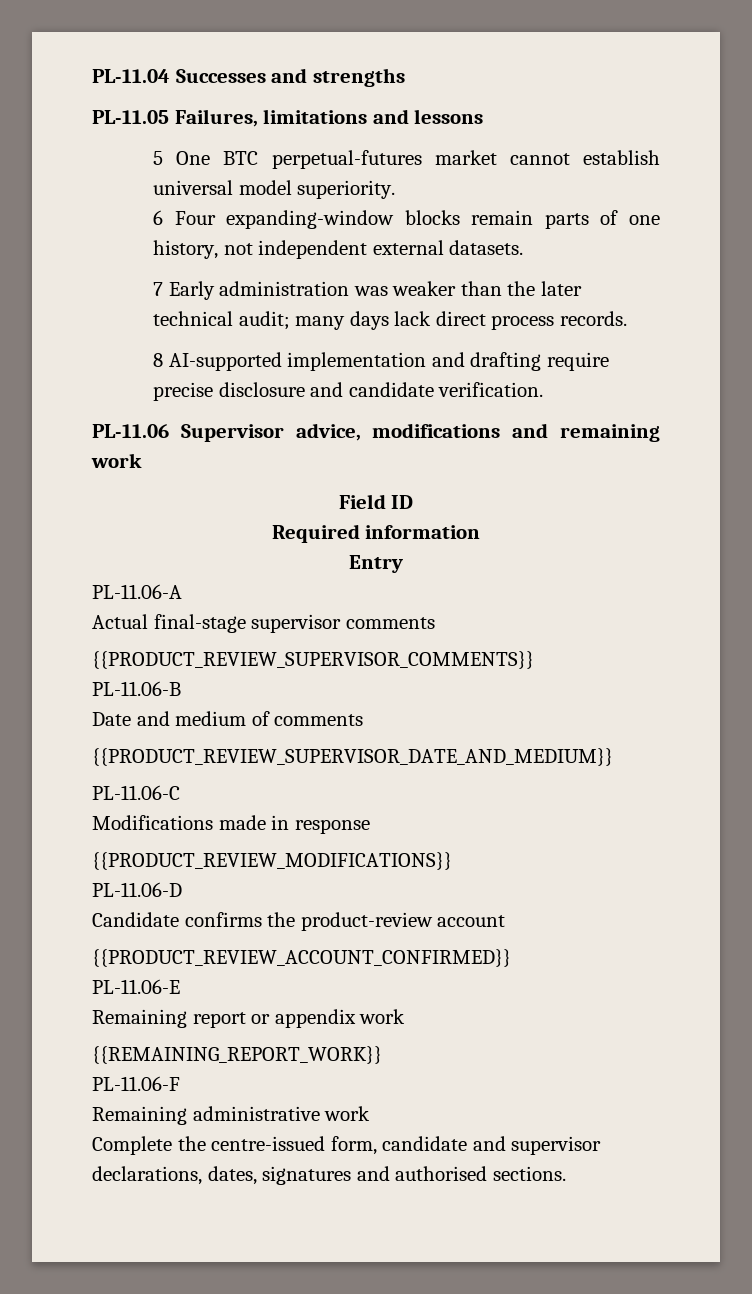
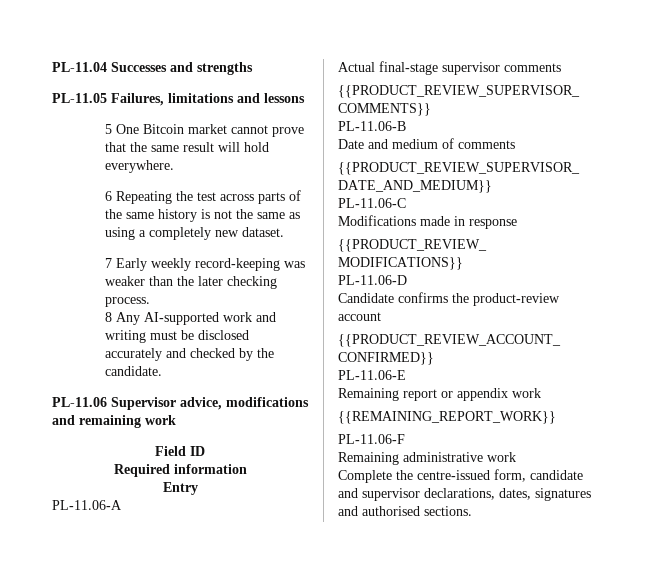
- 5 One BTC perpetual-futures market cannot establish universal model superiority.
- 6 Four expanding-window blocks remain parts of one history, not independent external datasets.
+ 5 One Bitcoin market cannot prove that the same result will hold everywhere.
+ 6 Repeating the test across parts of the same history is not the same as using a completely new dataset.
- 7 Early administration was weaker than the later technical audit; many days lack direct process records.
- 8 AI-supported implementation and drafting require precise disclosure and candidate verification.
+ 7 Early weekly record-keeping was weaker than the later checking process.
+ 8 Any AI-supported work and writing must be disclosed accurately and checked by the candidate.

